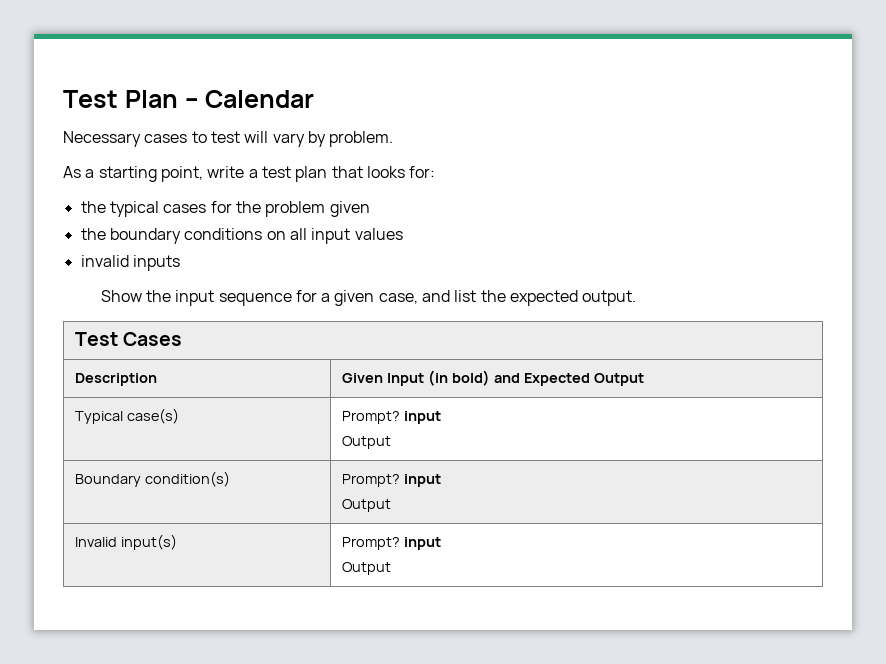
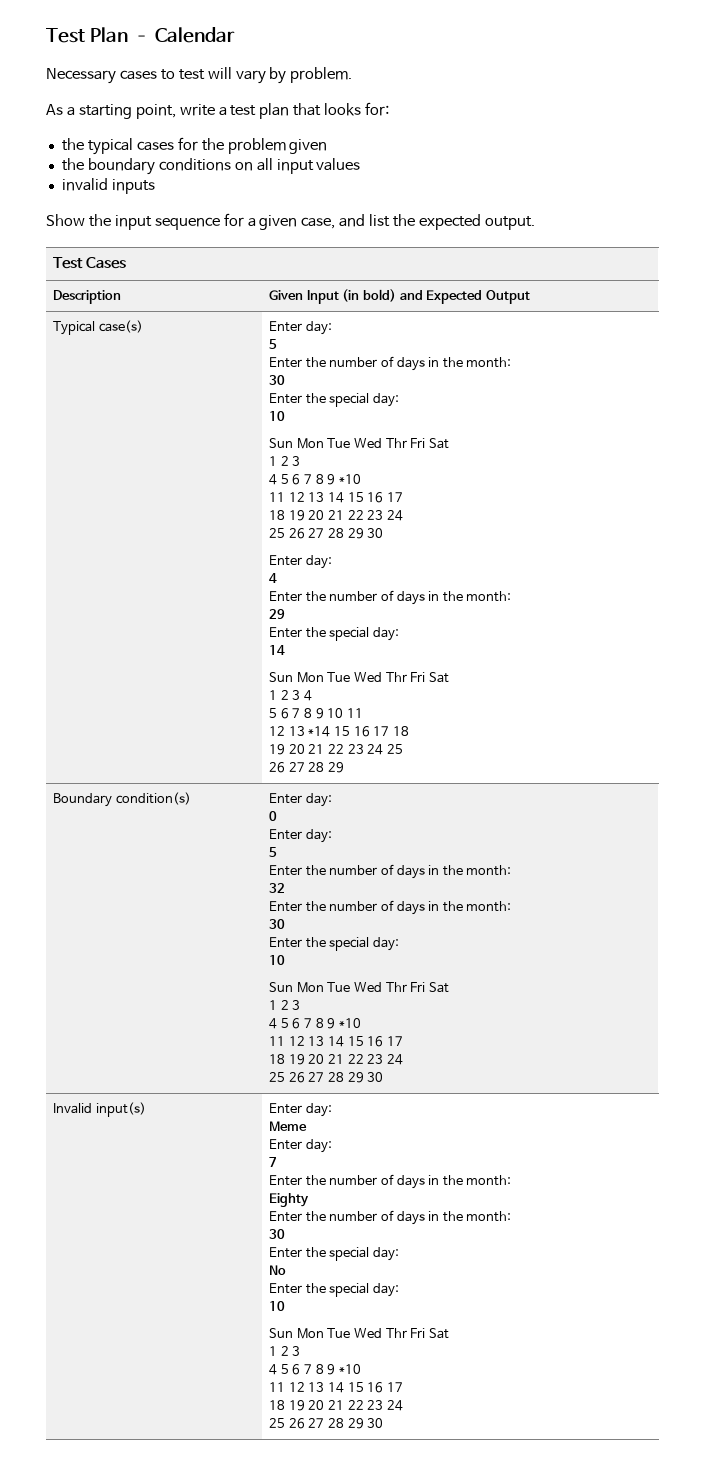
- Typical case(s) | Prompt? input
- Output
- Boundary condition(s) | Prompt? input
- Output
- Invalid input(s) | Prompt? input
- Output
+ Typical case(s) | Enter day:
+ 5
+ Enter the number of days in the month:
+ 30
+ Enter the special day:
+ 10
+ Sun Mon Tue Wed Thr Fri Sat
+ 1 2 3
+ 4 5 6 7 8 9 *10
+ 11 12 13 14 15 16 17
+ 18 19 20 21 22 23 24
+ 25 26 27 28 29 30
+ Enter day:
+ 4
+ Enter the number of days in the month:
+ 29
+ Enter the special day:
+ 14
+ Sun Mon Tue Wed Thr Fri Sat
+ 1 2 3 4
+ 5 6 7 8 9 10 11
+ 12 13 *14 15 16 17 18
+ 19 20 21 22 23 24 25
+ 26 27 28 29
+ Boundary condition(s) | Enter day:
+ 0
+ Enter day:
+ 5
+ Enter the number of days in the month:
+ 32
+ Enter the number of days in the month:
+ 30
+ Enter the special day:
+ 10
+ Sun Mon Tue Wed Thr Fri Sat
+ 1 2 3
+ 4 5 6 7 8 9 *10
+ 11 12 13 14 15 16 17
+ 18 19 20 21 22 23 24
+ 25 26 27 28 29 30
+ Invalid input(s) | Enter day:
+ Meme
+ Enter day:
+ 7
+ Enter the number of days in the month:
+ Eighty
+ Enter the number of days in the month:
+ 30
+ Enter the special day:
+ No
+ Enter the special day:
+ 10
+ Sun Mon Tue Wed Thr Fri Sat
+ 1 2 3
+ 4 5 6 7 8 9 *10
+ 11 12 13 14 15 16 17
+ 18 19 20 21 22 23 24
+ 25 26 27 28 29 30

